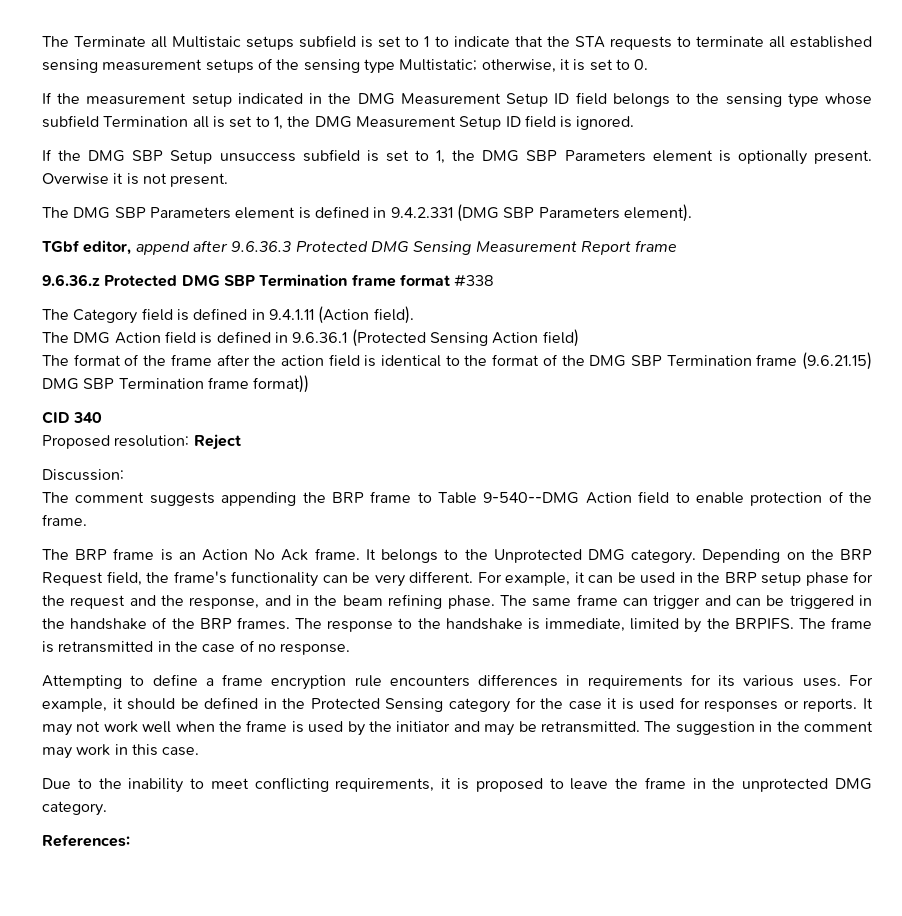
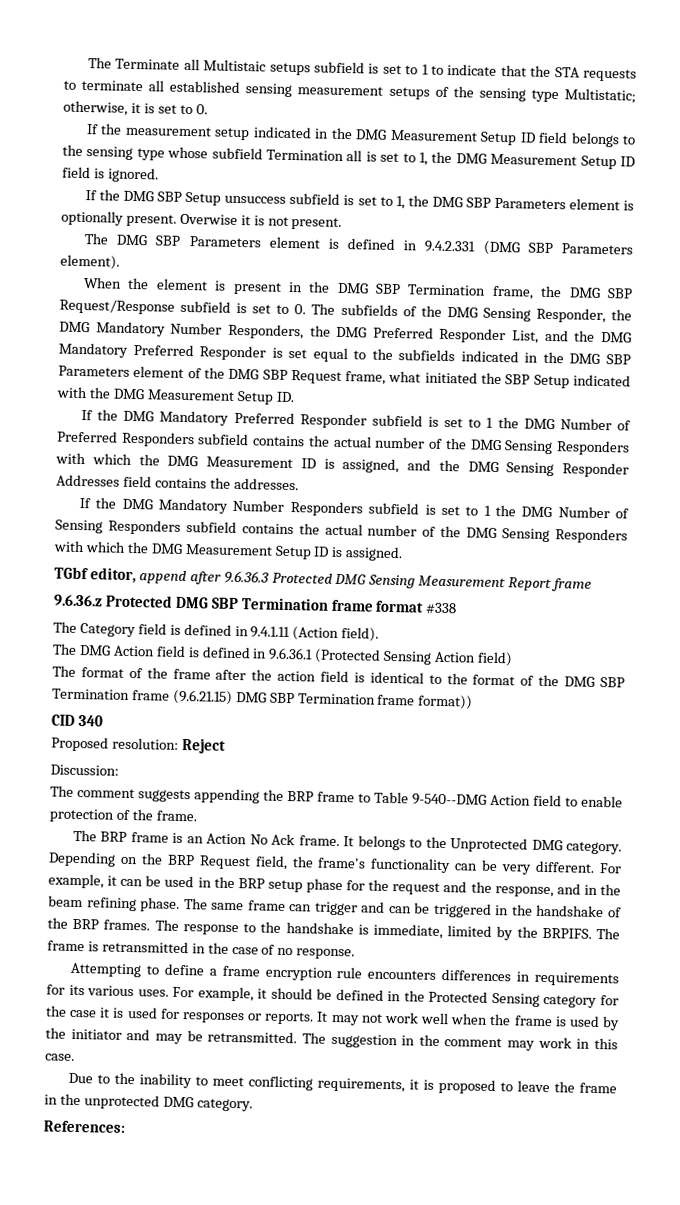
+ When the element is present in the DMG SBP Termination frame, the DMG SBP Request/Response subfield is set to 0. The subfields of the DMG Sensing Responder, the DMG Mandatory Number Responders, the DMG Preferred Responder List, and the DMG Mandatory Preferred Responder is set equal to the subfields indicated in the DMG SBP Parameters element of the DMG SBP Request frame, what initiated the SBP Setup indicated with the DMG Measurement Setup ID.
+ If the DMG Mandatory Preferred Responder subfield is set to 1 the DMG Number of Preferred Responders subfield contains the actual number of the DMG Sensing Responders with which the DMG Measurement ID is assigned, and the DMG Sensing Responder Addresses field contains the addresses.
+ If the DMG Mandatory Number Responders subfield is set to 1 the DMG Number of Sensing Responders subfield contains the actual number of the DMG Sensing Responders with which the DMG Measurement Setup ID is assigned.

